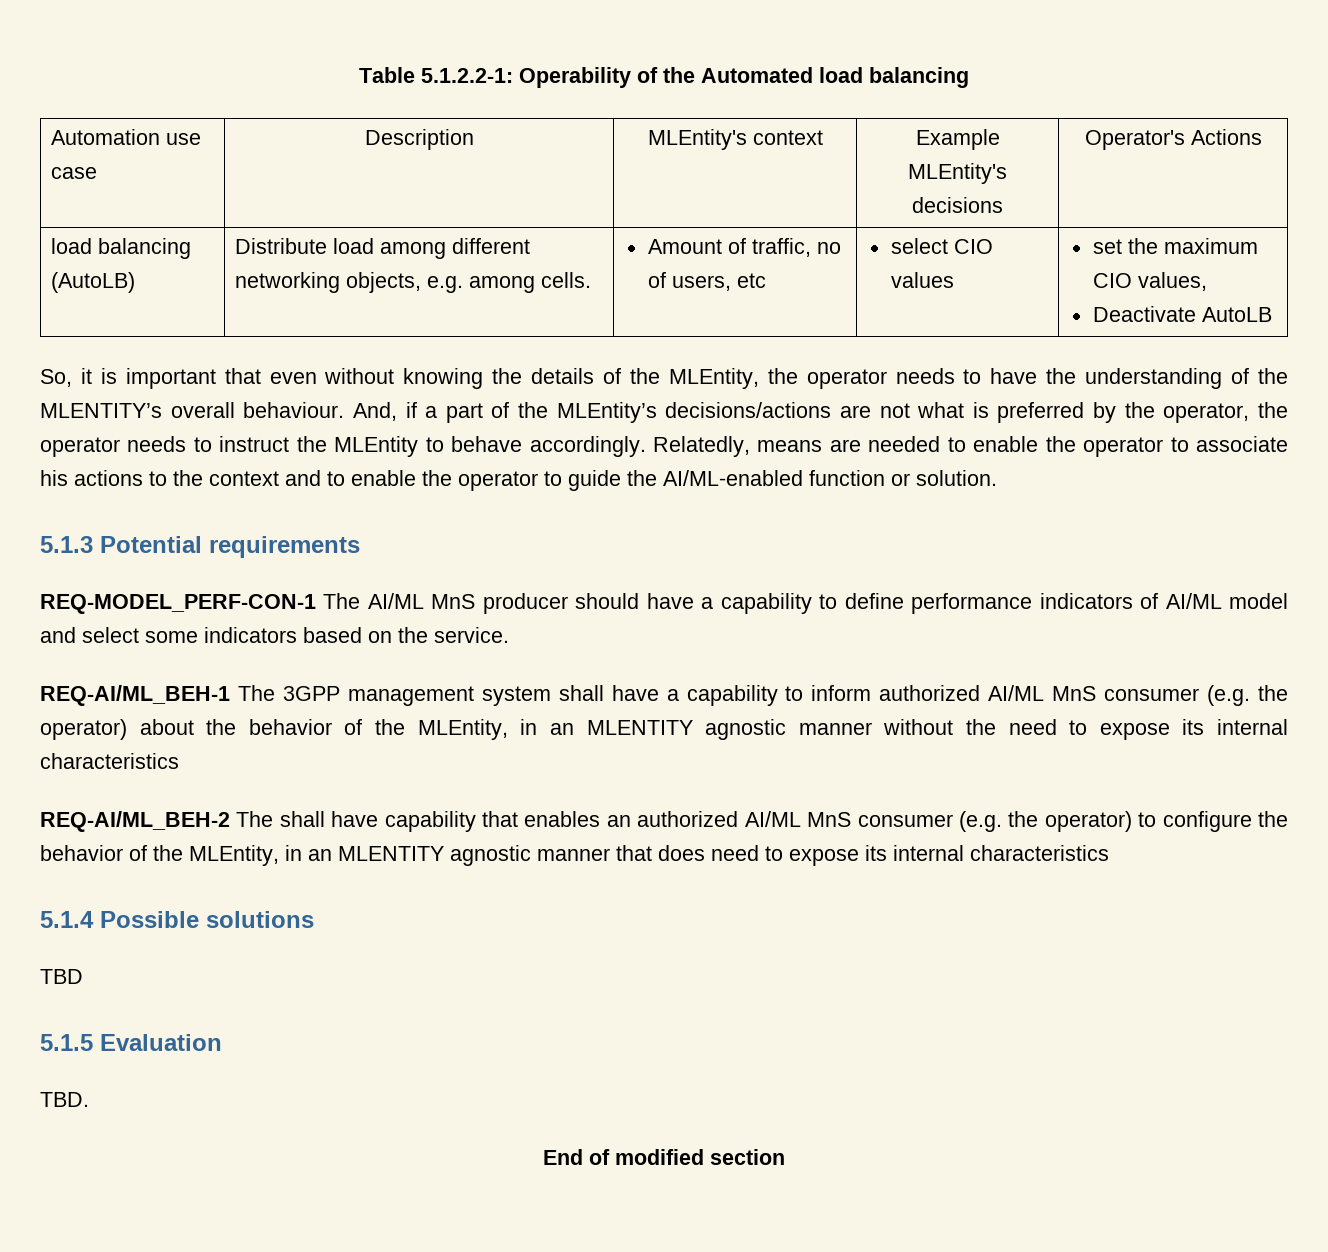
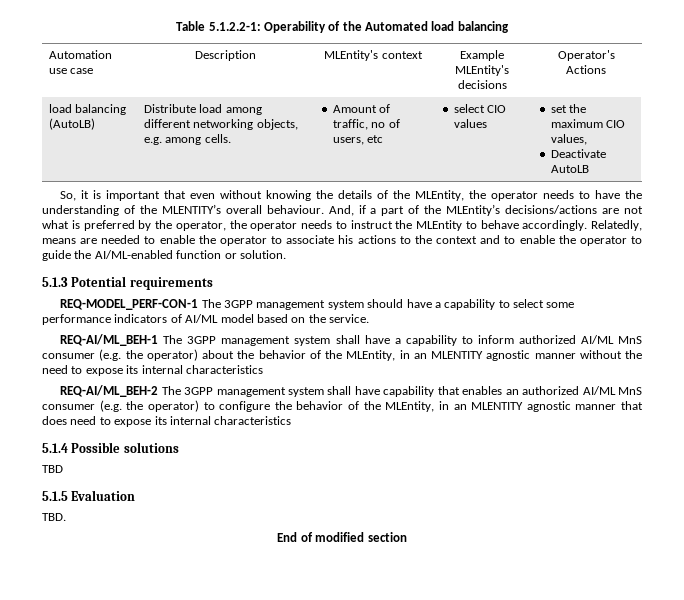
- REQ-MODEL_PERF-CON-1 The AI/ML MnS producer should have a capability to define performance indicators of AI/ML model and select some indicators based on the service.
+ REQ-MODEL_PERF-CON-1 The 3GPP management system should have a capability to select some performance indicators of AI/ML model based on the service.
- REQ-AI/ML_BEH-2 The shall have capability that enables an authorized AI/ML MnS consumer (e.g. the operator) to configure the behavior of the MLEntity, in an MLENTITY agnostic manner that does need to expose its internal characteristics
+ REQ-AI/ML_BEH-2 The 3GPP management system shall have capability that enables an authorized AI/ML MnS consumer (e.g. the operator) to configure the behavior of the MLEntity, in an MLENTITY agnostic manner that does need to expose its internal characteristics

